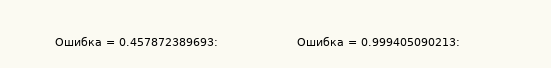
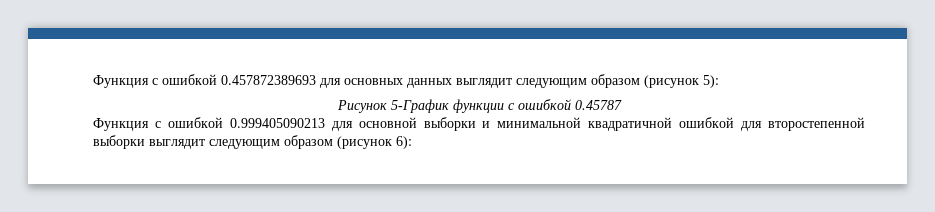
- Ошибка = 0.457872389693:
- Ошибка = 0.999405090213:
+ Функция с ошибкой 0.457872389693 для основных данных выглядит следующим образом (рисунок 5):
+ Рисунок 5-График функции с ошибкой 0.45787
+ Функция с ошибкой 0.999405090213 для основной выборки и минимальной квадратичной ошибкой для второстепенной выборки выглядит следующим образом (рисунок 6):

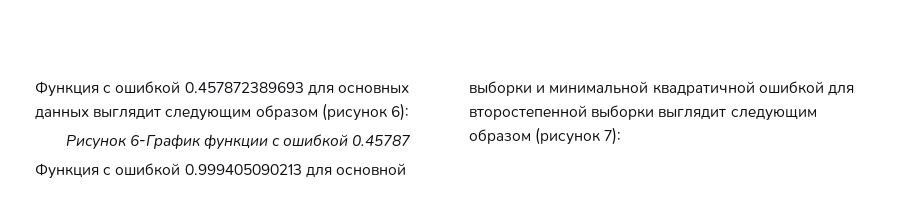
- Функция с ошибкой 0.457872389693 для основных данных выглядит следующим образом (рисунок 5):
+ Функция с ошибкой 0.457872389693 для основных данных выглядит следующим образом (рисунок 6):
- Рисунок 5-График функции с ошибкой 0.45787
+ Рисунок 6-График функции с ошибкой 0.45787
- Функция с ошибкой 0.999405090213 для основной выборки и минимальной квадратичной ошибкой для второстепенной выборки выглядит следующим образом (рисунок 6):
+ Функция с ошибкой 0.999405090213 для основной выборки и минимальной квадратичной ошибкой для второстепенной выборки выглядит следующим образом (рисунок 7):

